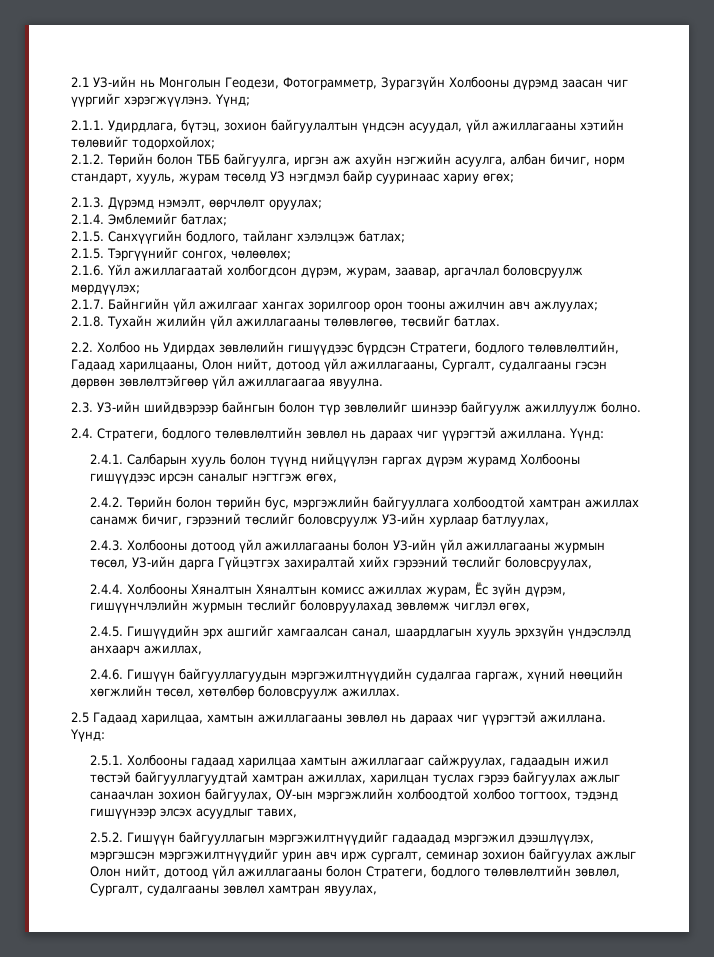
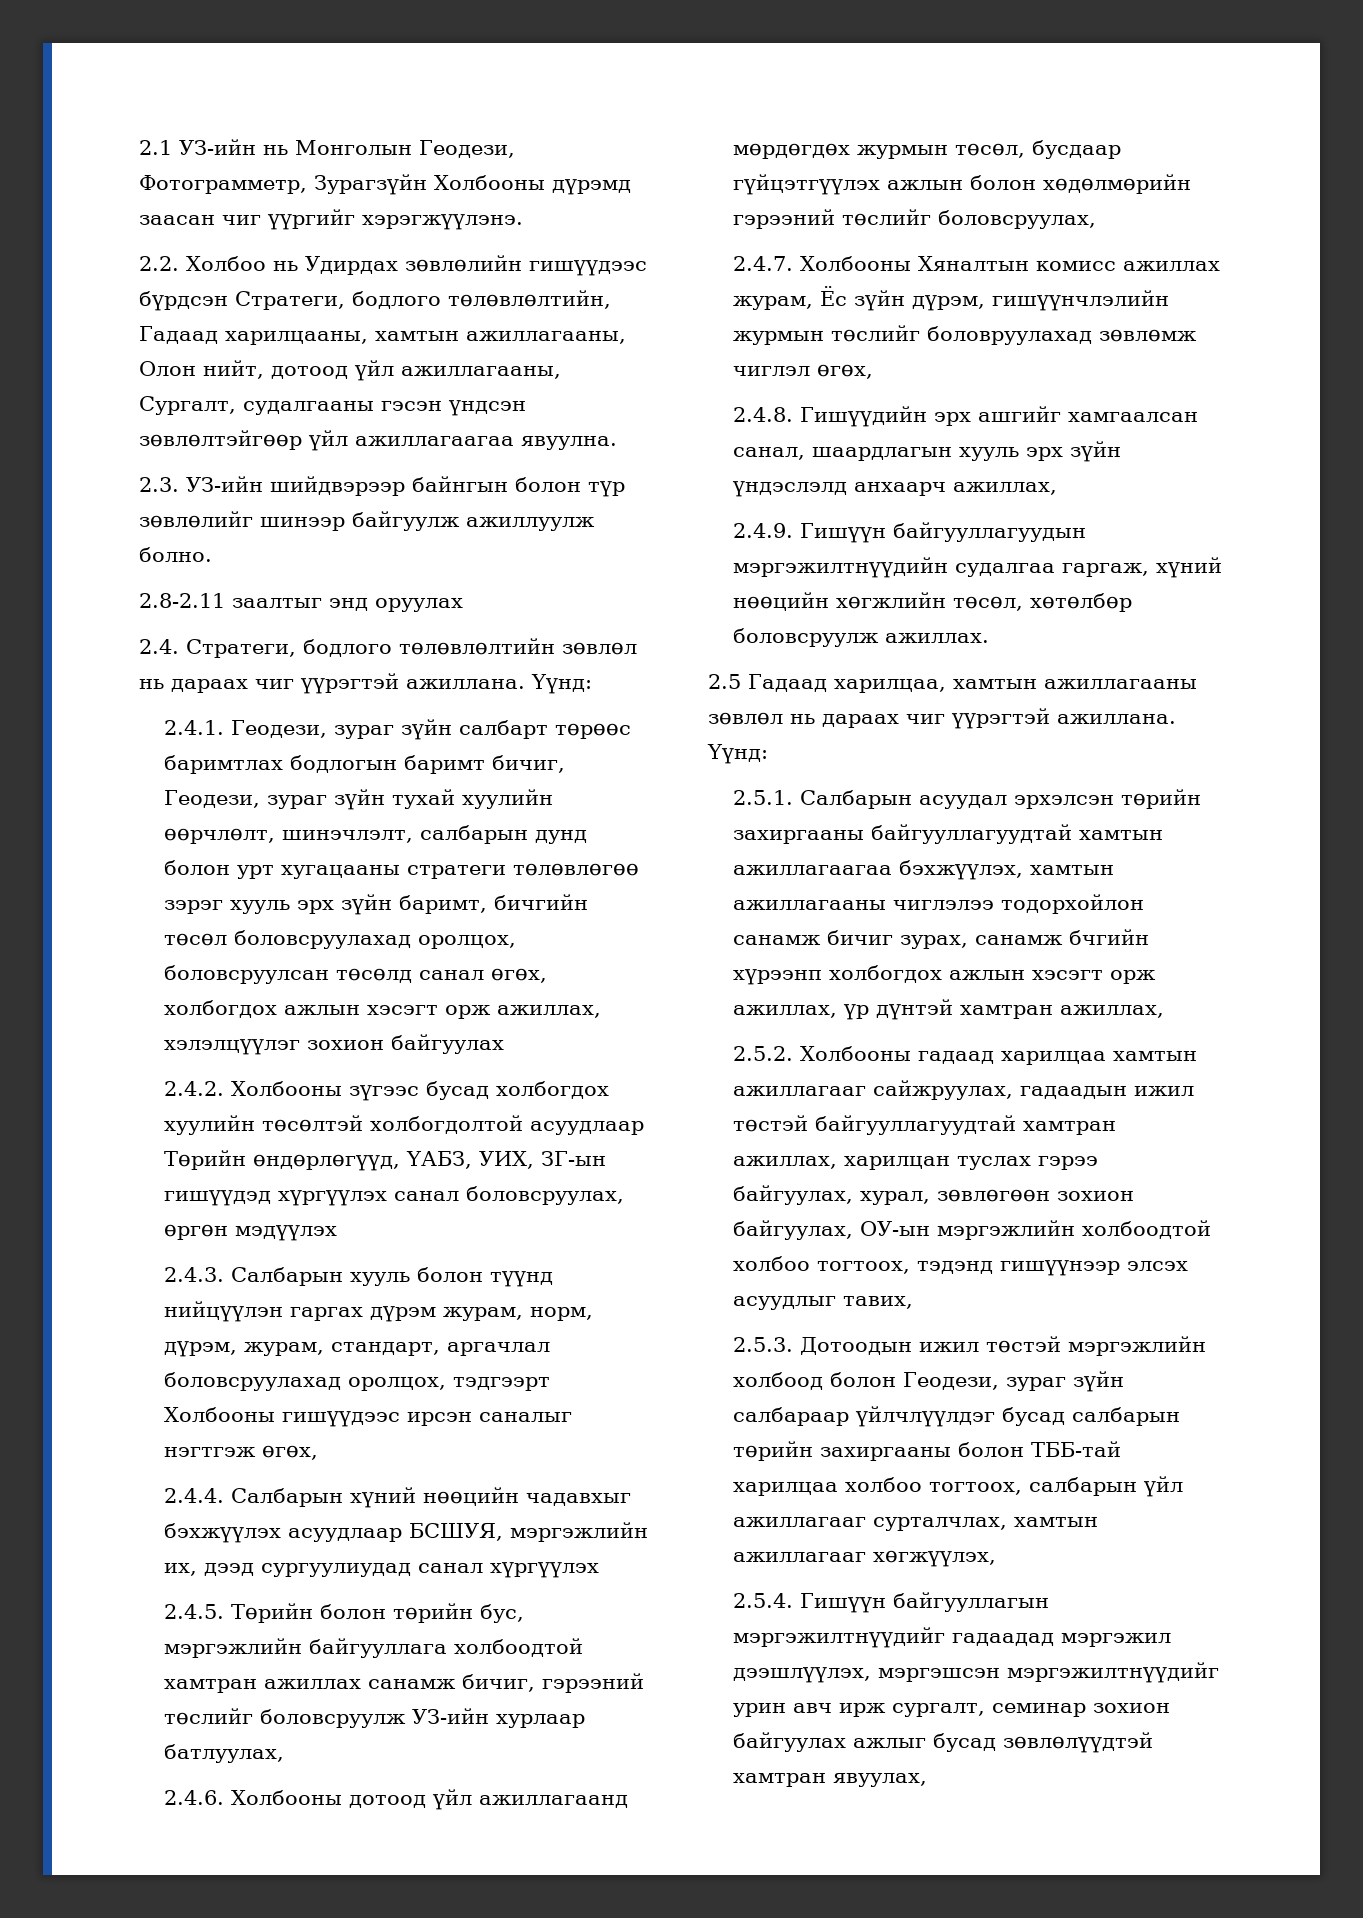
- Үүнд;
- 2.1.1. Удирдлага, бүтэц, зохион байгуулалтын үндсэн асуудал, үйл ажиллагааны хэтийн төлөвийг тодорхойлох;
- 2.1.2. Төрийн болон ТББ байгуулга, иргэн аж ахуйн нэгжийн асуулга, албан бичиг, норм стандарт, хууль, журам төсөлд УЗ нэгдмэл байр сууринаас хариу өгөх;
- 2.1.3. Дүрэмд нэмэлт, өөрчлөлт оруулах;
- 2.1.4. Эмблемийг батлах;
- 2.1.5. Санхүүгийн бодлого, тайланг хэлэлцэж батлах;
- 2.1.5. Тэргүүнийг сонгох, чөлөөлөх;
- 2.1.6. Үйл ажиллагаатай холбогдсон дүрэм, журам, заавар, аргачлал боловсруулж мөрдүүлэх;
- 2.1.7. Байнгийн үйл ажилгааг хангах зорилгоор орон тооны ажилчин авч ажлуулах;
- 2.1.8. Тухайн жилийн үйл ажиллагааны төлөвлөгөө, төсвийг батлах.
- 2.2. Холбоо нь Удирдах зөвлөлийн гишүүдээс бүрдсэн Стратеги, бодлого төлөвлөлтийн, Гадаад харилцааны, Олон нийт, дотоод үйл ажиллагааны, Сургалт, судалгааны гэсэн дөрвөн зөвлөлтэйгөөр үйл ажиллагаагаа явуулна.
+ 2.2. Холбоо нь Удирдах зөвлөлийн гишүүдээс бүрдсэн Стратеги, бодлого төлөвлөлтийн, Гадаад харилцааны, хамтын ажиллагааны, Олон нийт, дотоод үйл ажиллагааны, Сургалт, судалгааны гэсэн үндсэн зөвлөлтэйгөөр үйл ажиллагаагаа явуулна.
+ 2.8-2.11 заалтыг энд оруулах
- 2.4.1. Салбарын хууль болон түүнд нийцүүлэн гаргах дүрэм журамд Холбооны гишүүдээс ирсэн саналыг нэгтгэж өгөх,
+ 2.4.1. Геодези, зураг зүйн салбарт төрөөс баримтлах бодлогын баримт бичиг, Геодези, зураг зүйн тухай хуулийн өөрчлөлт, шинэчлэлт, салбарын дунд болон урт хугацааны стратеги төлөвлөгөө зэрэг хууль эрх зүйн баримт, бичгийн төсөл боловсруулахад оролцох, боловсруулсан төсөлд санал өгөх, холбогдох ажлын хэсэгт орж ажиллах, хэлэлцүүлэг зохион байгуулах
+ 2.4.2. Холбооны зүгээс бусад холбогдох хуулийн төсөлтэй холбогдолтой асуудлаар Төрийн өндөрлөгүүд, ҮАБЗ, УИХ, ЗГ-ын гишүүдэд хүргүүлэх санал боловсруулах, өргөн мэдүүлэх
+ 2.4.3. Салбарын хууль болон түүнд нийцүүлэн гаргах дүрэм журам, норм, дүрэм, журам, стандарт, аргачлал боловсруулахад оролцох, тэдгээрт Холбооны гишүүдээс ирсэн саналыг нэгтгэж өгөх,
- 2.4.2. Төрийн болон төрийн бус, мэргэжлийн байгууллага холбоодтой хамтран ажиллах санамж бичиг, гэрээний төслийг боловсруулж УЗ-ийн хурлаар батлуулах,
+ 2.4.4. Салбарын хүний нөөцийн чадавхыг бэхжүүлэх асуудлаар БСШУЯ, мэргэжлийн их, дээд сургуулиудад санал хүргүүлэх
+ 2.4.5. Төрийн болон төрийн бус, мэргэжлийн байгууллага холбоодтой хамтран ажиллах санамж бичиг, гэрээний төслийг боловсруулж УЗ-ийн хурлаар батлуулах,
- 2.4.3. Холбооны дотоод үйл ажиллагааны болон УЗ-ийн үйл ажиллагааны журмын төсөл, УЗ-ийн дарга Гүйцэтгэх захиралтай хийх гэрээний төслийг боловсруулах,
+ 2.4.6. Холбооны дотоод үйл ажиллагаанд мөрдөгдөх журмын төсөл, бусдаар гүйцэтгүүлэх ажлын болон хөдөлмөрийн гэрээний төслийг боловсруулах,
- 2.4.4. Холбооны Хяналтын Хяналтын комисс ажиллах журам, Ёс зүйн дүрэм, гишүүнчлэлийн журмын төслийг боловруулахад зөвлөмж чиглэл өгөх,
+ 2.4.7. Холбооны Хяналтын комисс ажиллах журам, Ёс зүйн дүрэм, гишүүнчлэлийн журмын төслийг боловруулахад зөвлөмж чиглэл өгөх,
- 2.4.5. Гишүүдийн эрх ашгийг хамгаалсан санал, шаардлагын хууль эрхзүйн үндэслэлд анхаарч ажиллах,
+ 2.4.8. Гишүүдийн эрх ашгийг хамгаалсан санал, шаардлагын хууль эрх зүйн үндэслэлд анхаарч ажиллах,
- 2.4.6. Гишүүн байгууллагуудын мэргэжилтнүүдийн судалгаа гаргаж, хүний нөөцийн хөгжлийн төсөл, хөтөлбөр боловсруулж ажиллах.
+ 2.4.9. Гишүүн байгууллагуудын мэргэжилтнүүдийн судалгаа гаргаж, хүний нөөцийн хөгжлийн төсөл, хөтөлбөр боловсруулж ажиллах.
- 2.5.1. Холбооны гадаад харилцаа хамтын ажиллагааг сайжруулах, гадаадын ижил төстэй байгууллагуудтай хамтран ажиллах, харилцан туслах гэрээ байгуулах ажлыг санаачлан зохион байгуулах, ОУ-ын мэргэжлийн холбоодтой холбоо тогтоох, тэдэнд гишүүнээр элсэх асуудлыг тавих,
+ 2.5.1. Салбарын асуудал эрхэлсэн төрийн захиргааны байгууллагуудтай хамтын ажиллагаагаа бэхжүүлэх, хамтын ажиллагааны чиглэлээ тодорхойлон санамж бичиг зурах, санамж бчгийн хүрээнп холбогдох ажлын хэсэгт орж ажиллах, үр дүнтэй хамтран ажиллах,
+ 2.5.2. Холбооны гадаад харилцаа хамтын ажиллагааг сайжруулах, гадаадын ижил төстэй байгууллагуудтай хамтран ажиллах, харилцан туслах гэрээ байгуулах, хурал, зөвлөгөөн зохион байгуулах, ОУ-ын мэргэжлийн холбоодтой холбоо тогтоох, тэдэнд гишүүнээр элсэх асуудлыг тавих,
- 2.5.2. Гишүүн байгууллагын мэргэжилтнүүдийг гадаадад мэргэжил дээшлүүлэх, мэргэшсэн мэргэжилтнүүдийг урин авч ирж сургалт, семинар зохион байгуулах ажлыг Олон нийт, дотоод үйл ажиллагааны болон Стратеги, бодлого төлөвлөлтийн зөвлөл, Сургалт, судалгааны зөвлөл хамтран явуулах,
+ 2.5.3. Дотоодын ижил төстэй мэргэжлийн холбоод болон Геодези, зураг зүйн салбараар үйлчлүүлдэг бусад салбарын төрийн захиргааны болон ТББ-тай харилцаа холбоо тогтоох, салбарын үйл ажиллагааг сурталчлах, хамтын ажиллагааг хөгжүүлэх,
+ 2.5.4. Гишүүн байгууллагын мэргэжилтнүүдийг гадаадад мэргэжил дээшлүүлэх, мэргэшсэн мэргэжилтнүүдийг урин авч ирж сургалт, семинар зохион байгуулах ажлыг бусад зөвлөлүүдтэй хамтран явуулах,

